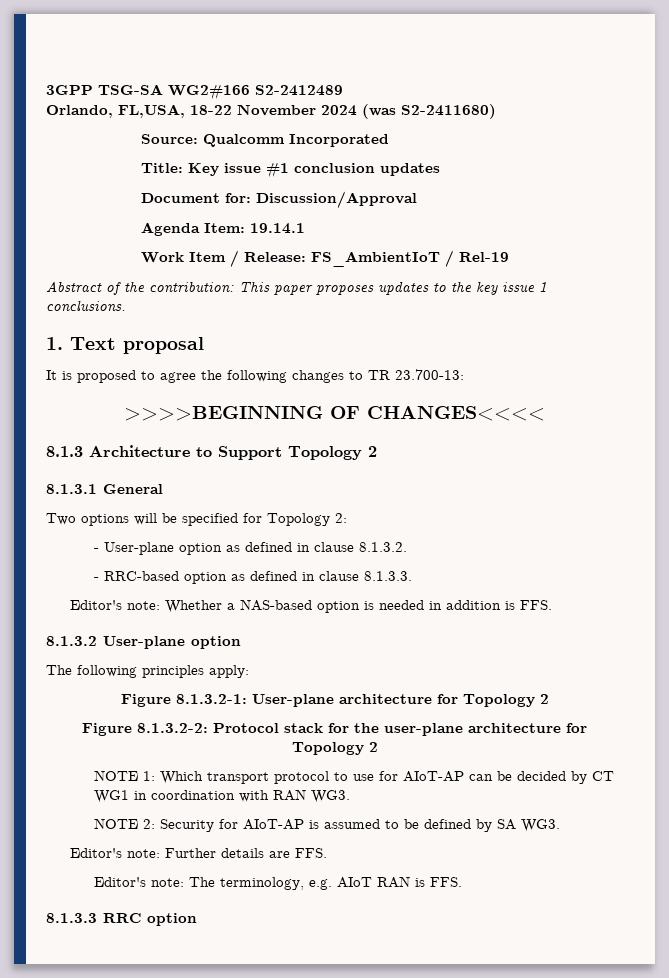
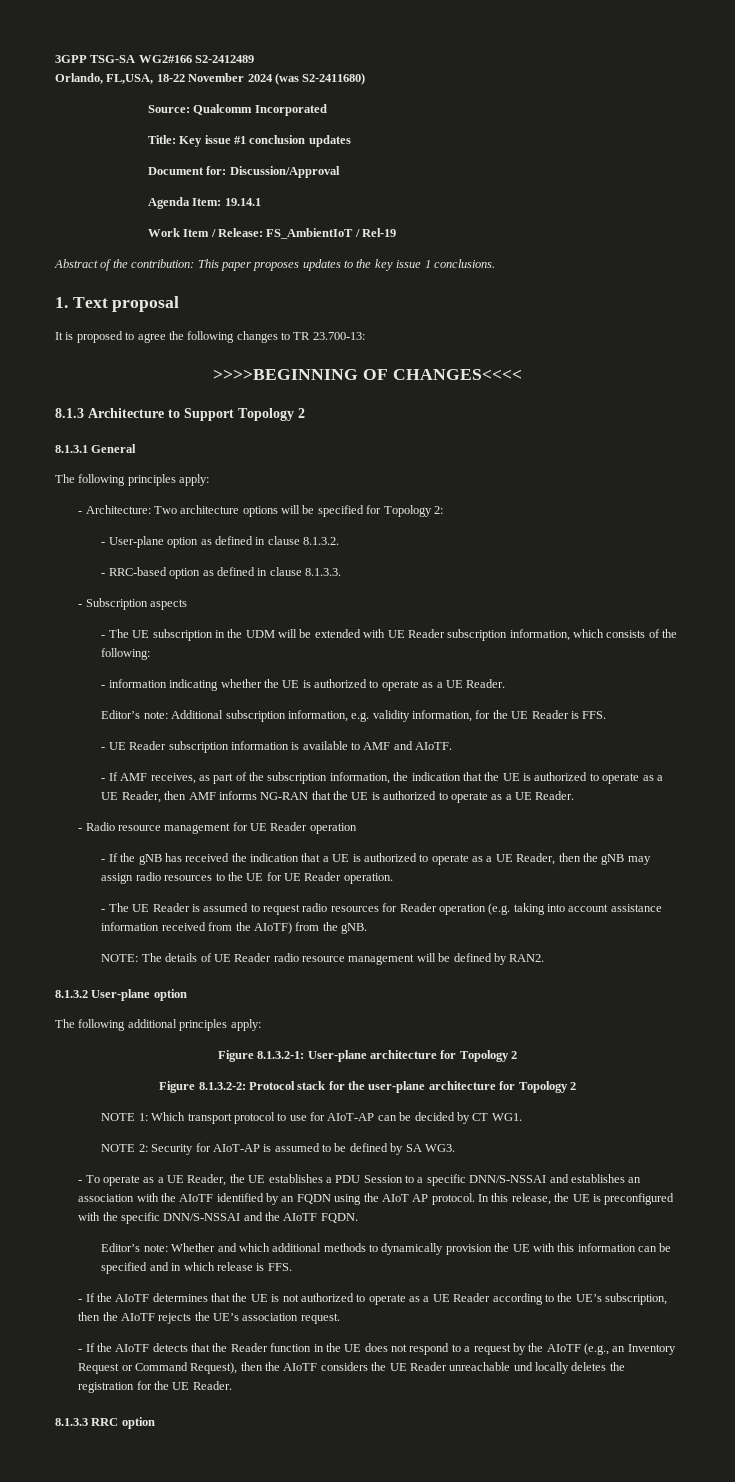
- Two options will be specified for Topology 2:
+ The following principles apply:
+ - Architecture: Two architecture options will be specified for Topology 2:
- Editor's note: Whether a NAS-based option is needed in addition is FFS.
+ - Subscription aspects
+ - The UE subscription in the UDM will be extended with UE Reader subscription information, which consists of the following:
+ - information indicating whether the UE is authorized to operate as a UE Reader.
+ Editor’s note: Additional subscription information, e.g. validity information, for the UE Reader is FFS.
+ - UE Reader subscription information is available to AMF and AIoTF.
+ - If AMF receives, as part of the subscription information, the indication that the UE is authorized to operate as a UE Reader, then AMF informs NG-RAN that the UE is authorized to operate as a UE Reader.
+ - Radio resource management for UE Reader operation
+ - If the gNB has received the indication that a UE is authorized to operate as a UE Reader, then the gNB may assign radio resources to the UE for UE Reader operation.
+ - The UE Reader is assumed to request radio resources for Reader operation (e.g. taking into account assistance information received from the AIoTF) from the gNB.
+ NOTE: The details of UE Reader radio resource management will be defined by RAN2.
- The following principles apply:
+ The following additional principles apply:
- NOTE 1: Which transport protocol to use for AIoT-AP can be decided by CT WG1 in coordination with RAN WG3.
+ NOTE 1: Which transport protocol to use for AIoT-AP can be decided by CT WG1.
- Editor's note: Further details are FFS.
- Editor's note: The terminology, e.g. AIoT RAN is FFS.
+ - To operate as a UE Reader, the UE establishes a PDU Session to a specific DNN/S-NSSAI and establishes an association with the AIoTF identified by an FQDN using the AIoT AP protocol. In this release, the UE is preconfigured with the specific DNN/S-NSSAI and the AIoTF FQDN.
+ Editor’s note: Whether and which additional methods to dynamically provision the UE with this information can be specified and in which release is FFS.
+ - If the AIoTF determines that the UE is not authorized to operate as a UE Reader according to the UE’s subscription, then the AIoTF rejects the UE’s association request.
+ - If the AIoTF detects that the Reader function in the UE does not respond to a request by the AIoTF (e.g., an Inventory Request or Command Request), then the AIoTF considers the UE Reader unreachable und locally deletes the registration for the UE Reader.

